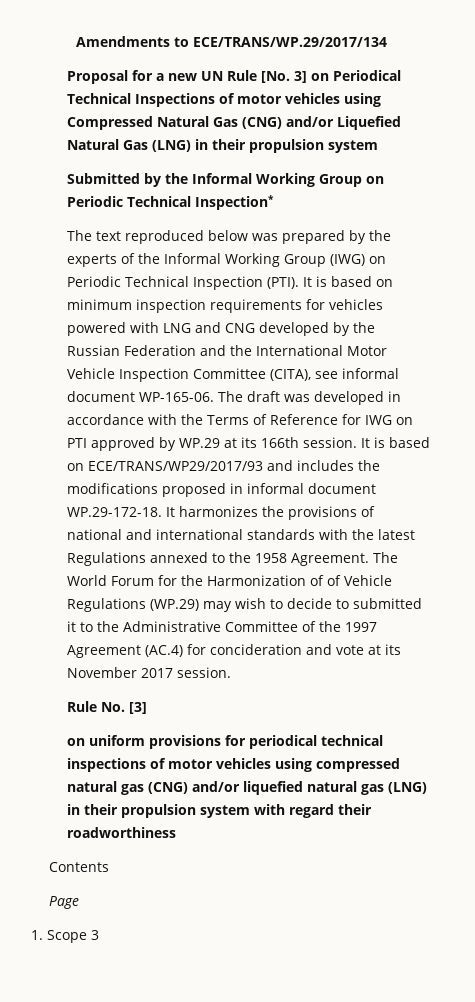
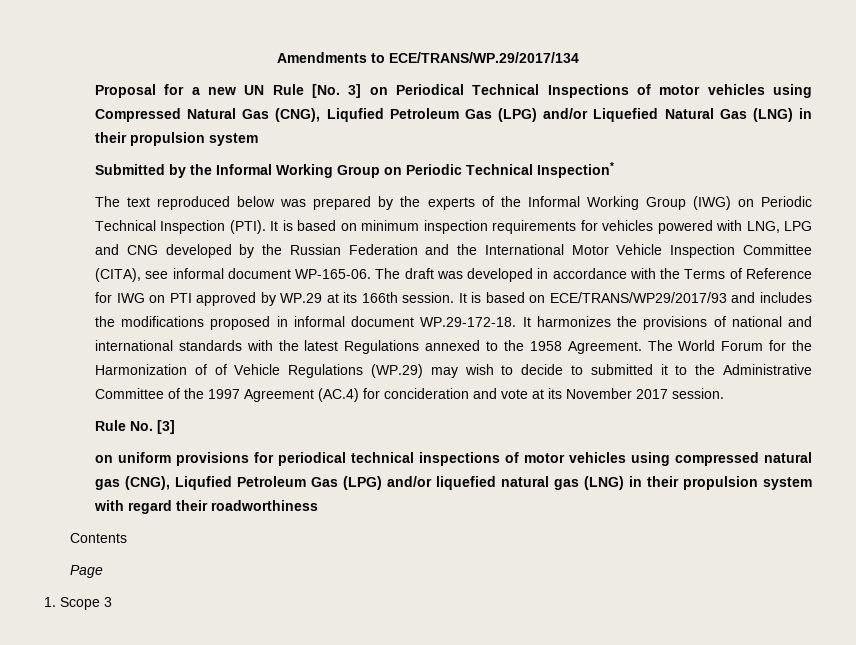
- Proposal for a new UN Rule [No. 3] on Periodical Technical Inspections of motor vehicles using Compressed Natural Gas (CNG) and/or Liquefied Natural Gas (LNG) in their propulsion system
+ Proposal for a new UN Rule [No. 3] on Periodical Technical Inspections of motor vehicles using Compressed Natural Gas (CNG), Liqufied Petroleum Gas (LPG) and/or Liquefied Natural Gas (LNG) in their propulsion system
- It is based on minimum inspection requirements for vehicles powered with LNG and СNG developed by the Russian Federation and the International Motor Vehicle Inspection Committee (CITA), see informal document WP-165-06.
+ It is based on minimum inspection requirements for vehicles powered with LNG, LPG and СNG developed by the Russian Federation and the International Motor Vehicle Inspection Committee (CITA), see informal document WP-165-06.
- on uniform provisions for periodical technical inspections of motor vehicles using compressed natural gas (CNG) and/or liquefied natural gas (LNG) in their propulsion system with regard their roadworthiness
+ on uniform provisions for periodical technical inspections of motor vehicles using compressed natural gas (CNG), Liqufied Petroleum Gas (LPG) and/or liquefied natural gas (LNG) in their propulsion system with regard their roadworthiness

